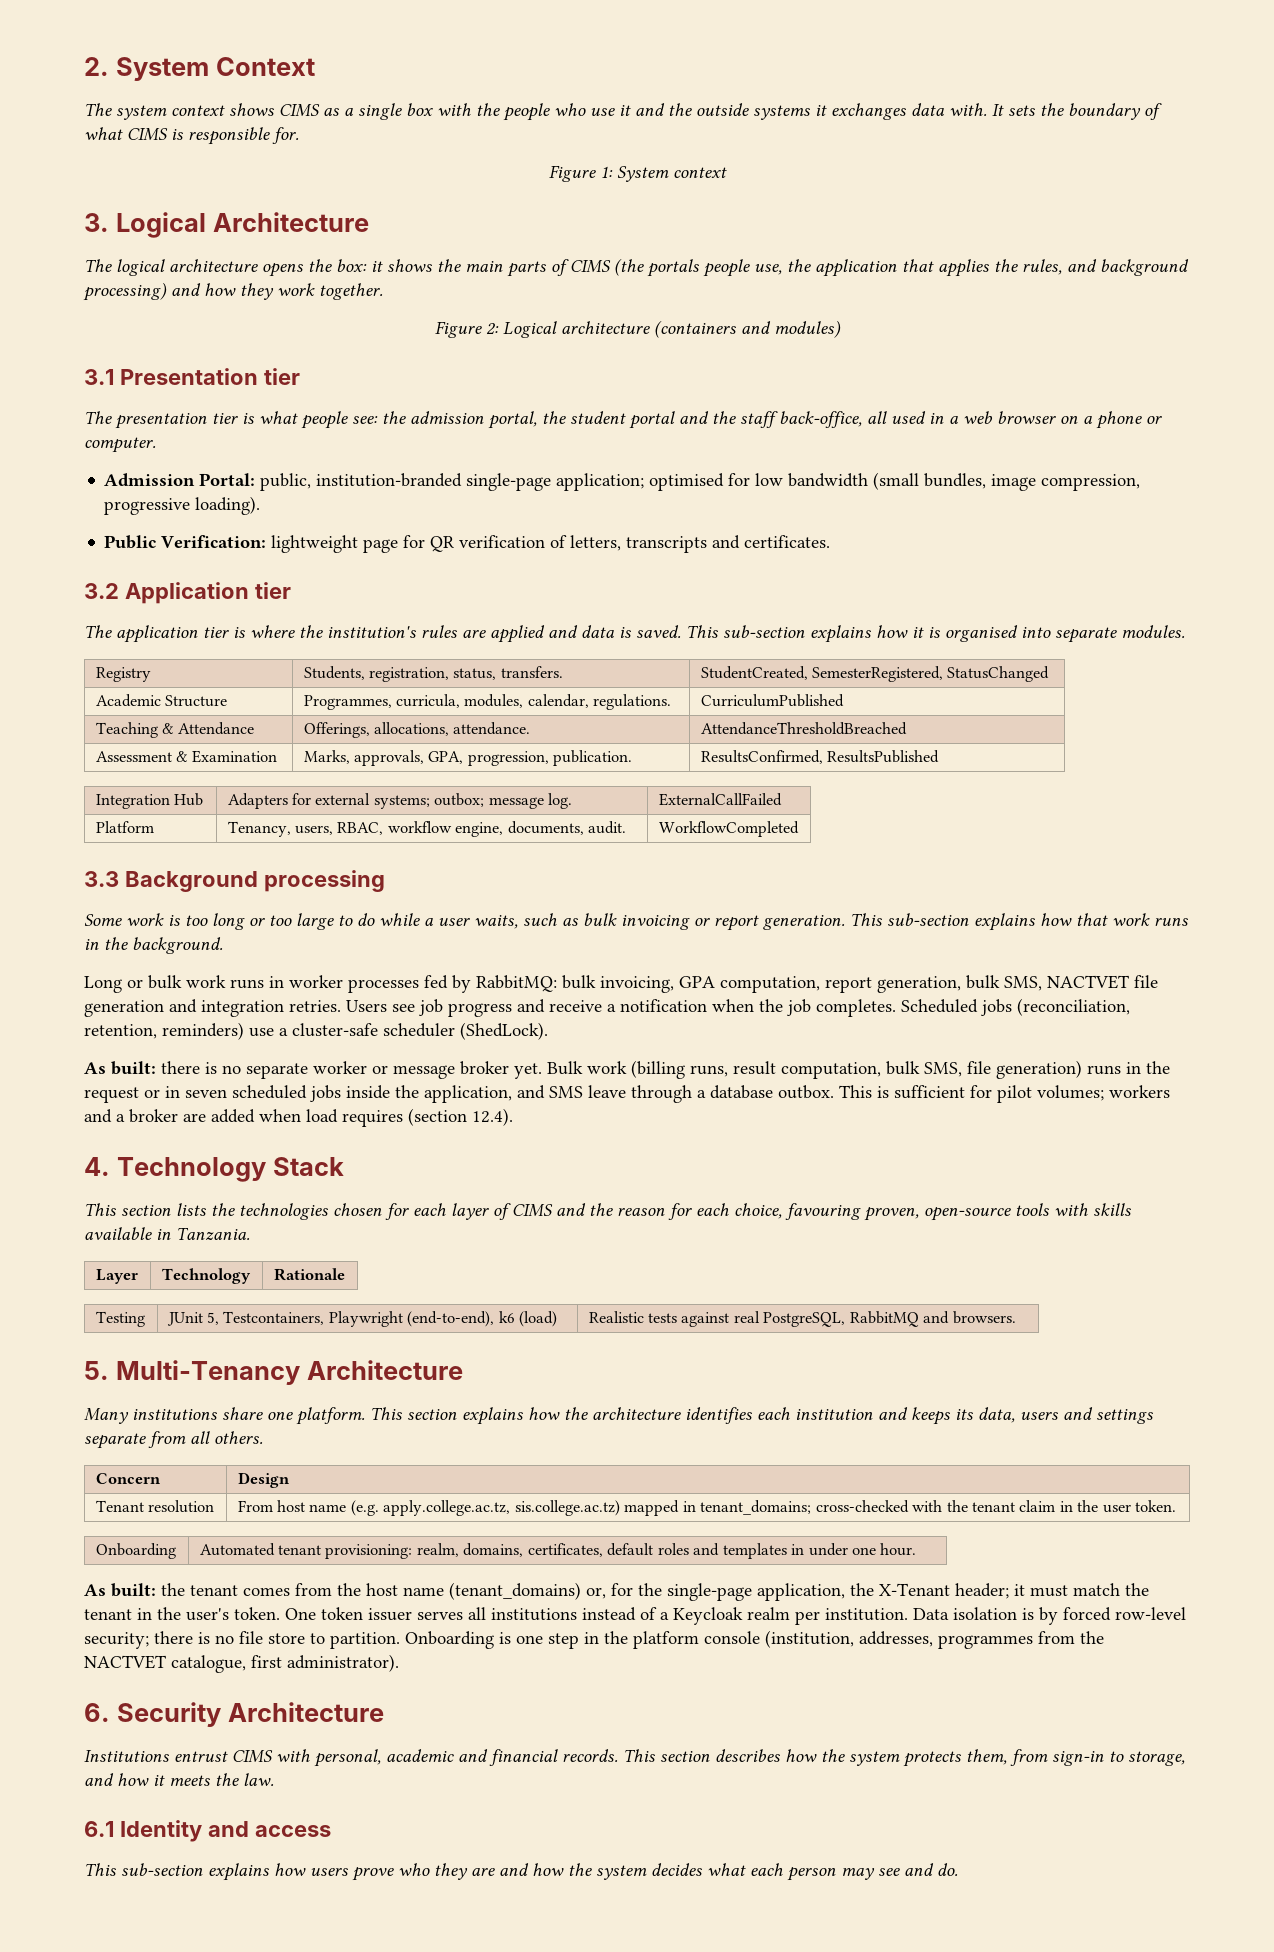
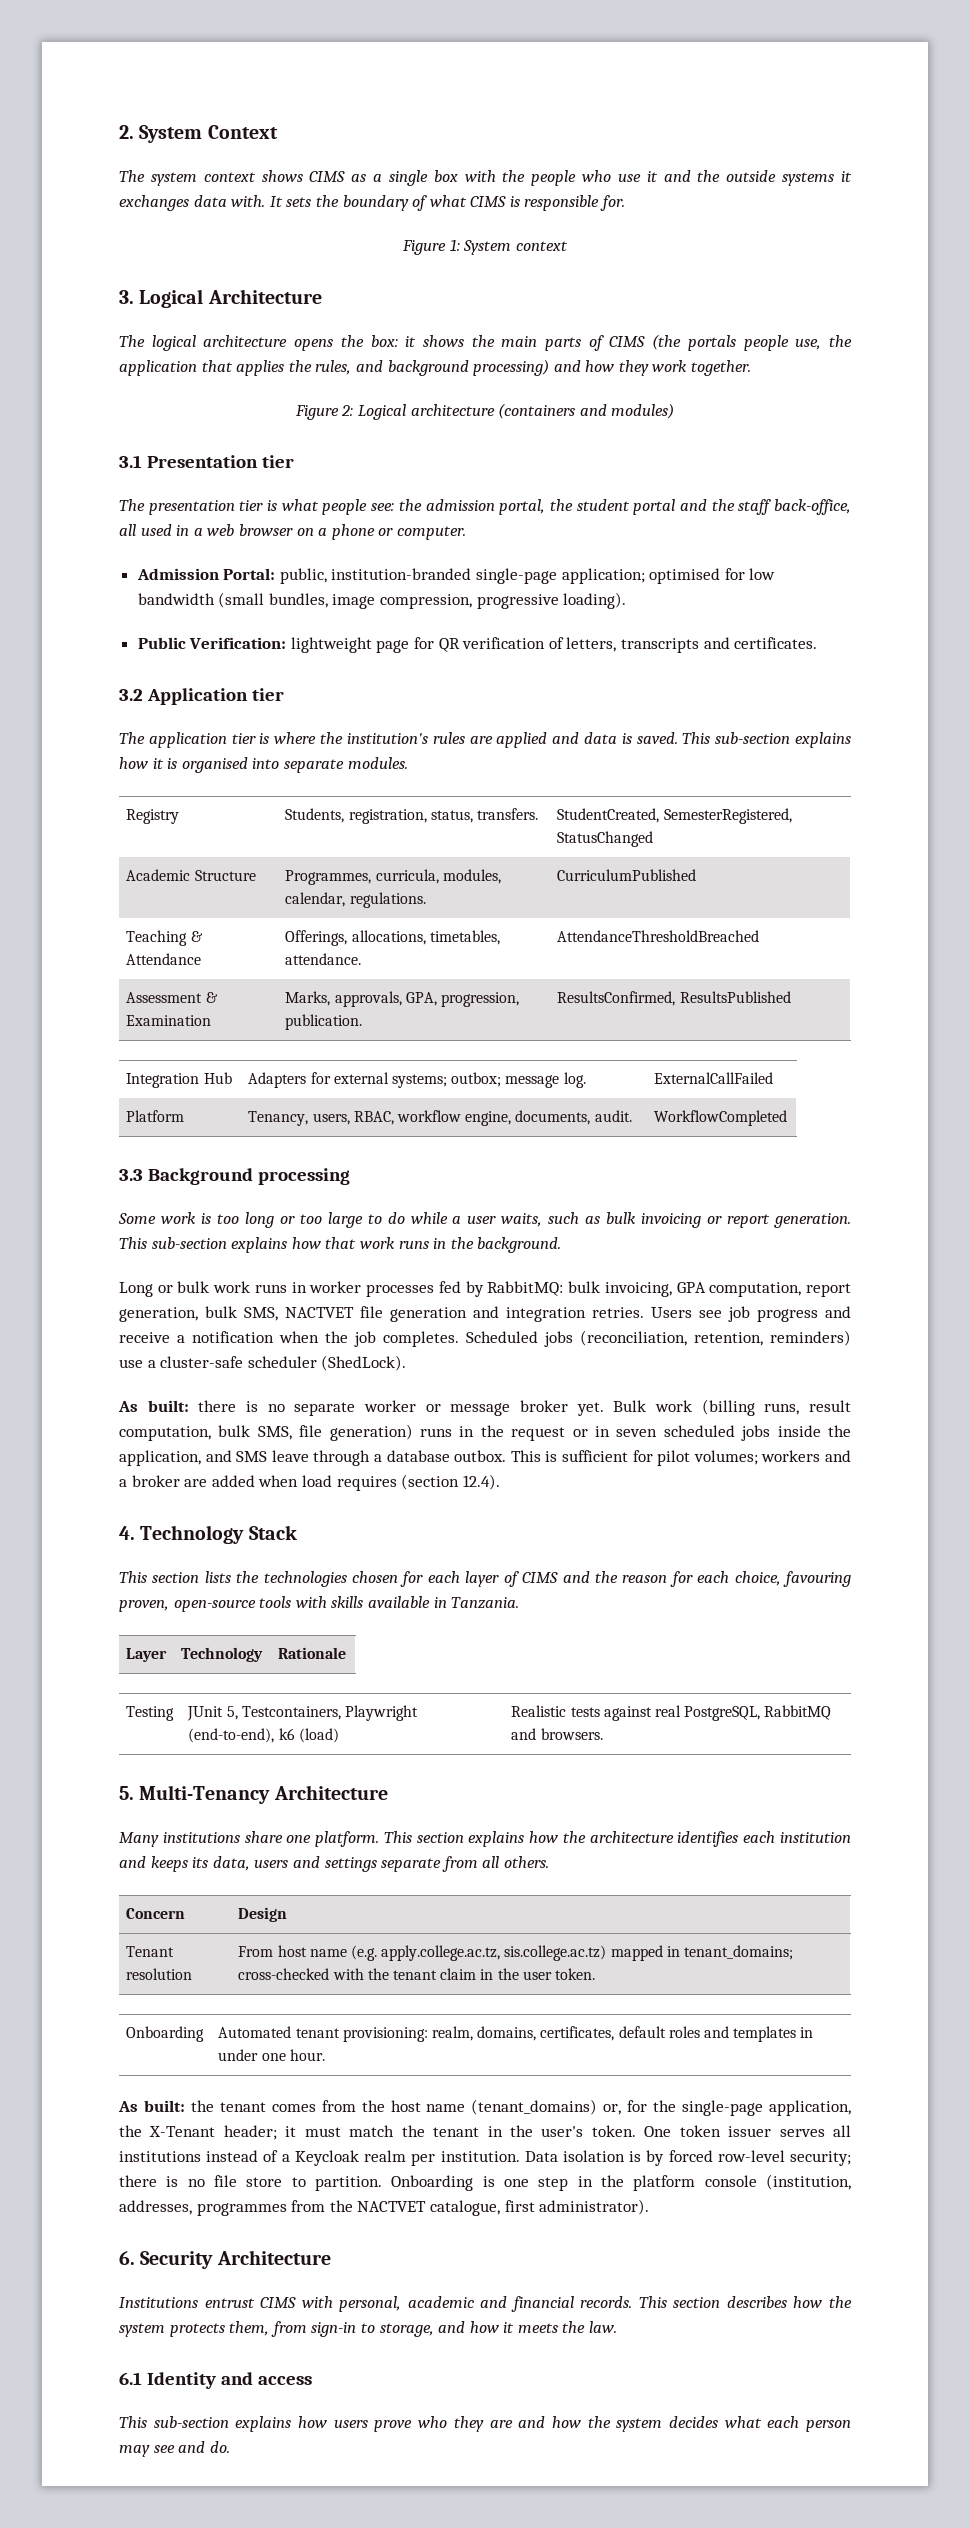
- Teaching & Attendance | Offerings, allocations, attendance. | AttendanceThresholdBreached
+ Teaching & Attendance | Offerings, allocations, timetables, attendance. | AttendanceThresholdBreached

